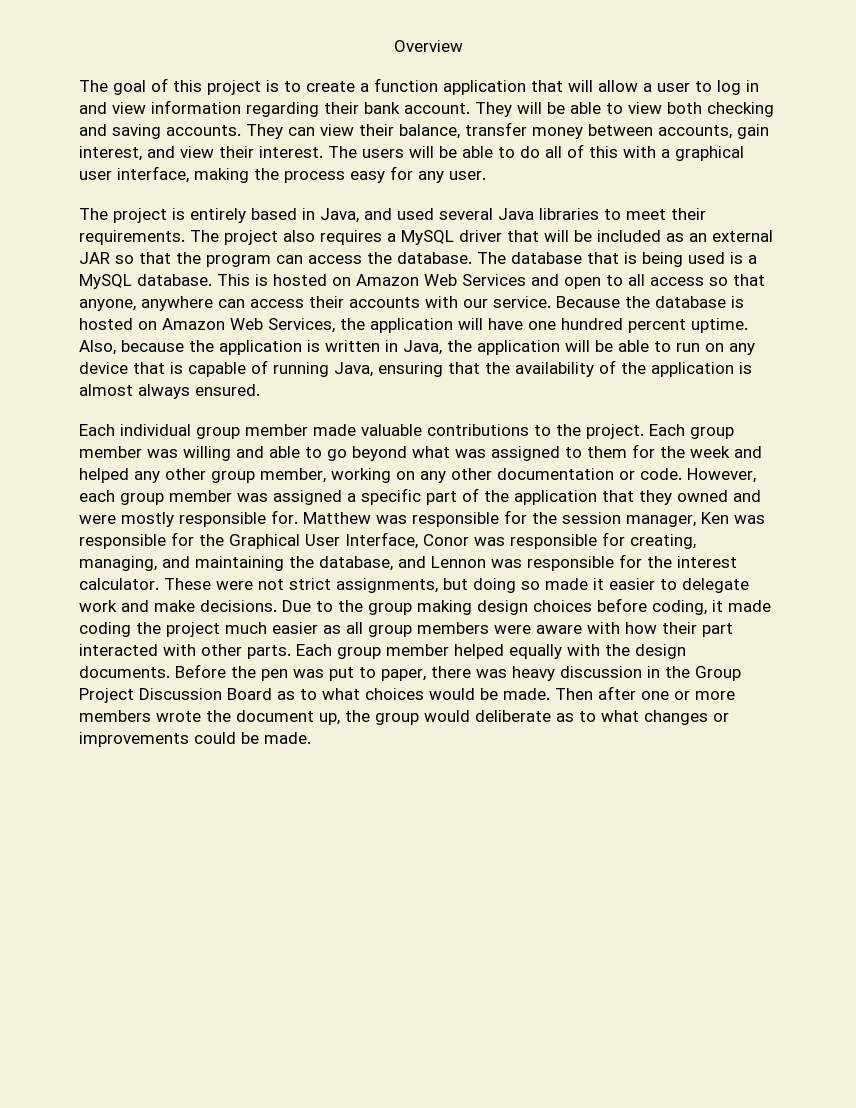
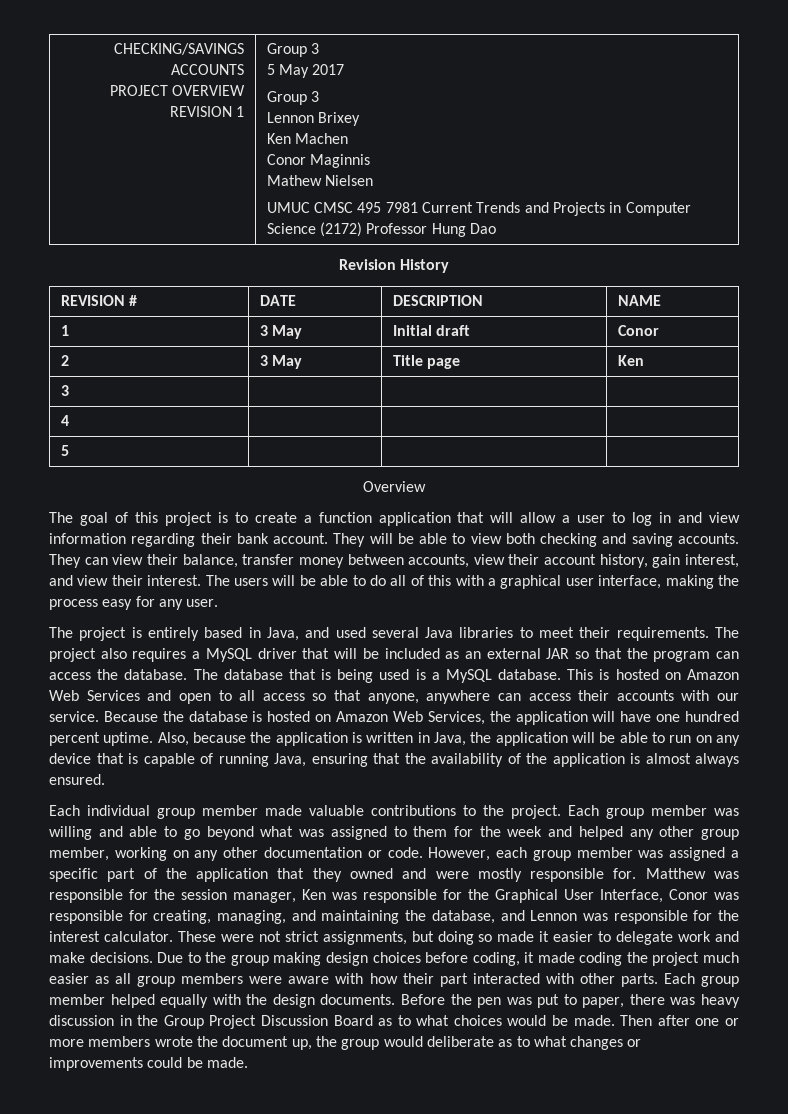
+ CHECKING/SAVINGS ACCOUNTS
+ PROJECT OVERVIEW REVISION 1 | Group 3
+ 5 May 2017
+ Group 3
+ Lennon Brixey
+ Ken Machen
+ Conor Maginnis
+ Mathew Nielsen
+ UMUC CMSC 495 7981 Current Trends and Projects in Computer Science (2172) Professor Hung Dao
+ Revision History
+ REVISION # | DATE | DESCRIPTION | NAME
+ 1 | 3 May | Initial draft | Conor
+ 2 | 3 May | Title page | Ken
+ 3 | | |
+ 4 | | |
+ 5 | | |
- They can view their balance, transfer money between accounts, gain interest, and view their interest.
+ They can view their balance, transfer money between accounts, view their account history, gain interest, and view their interest.

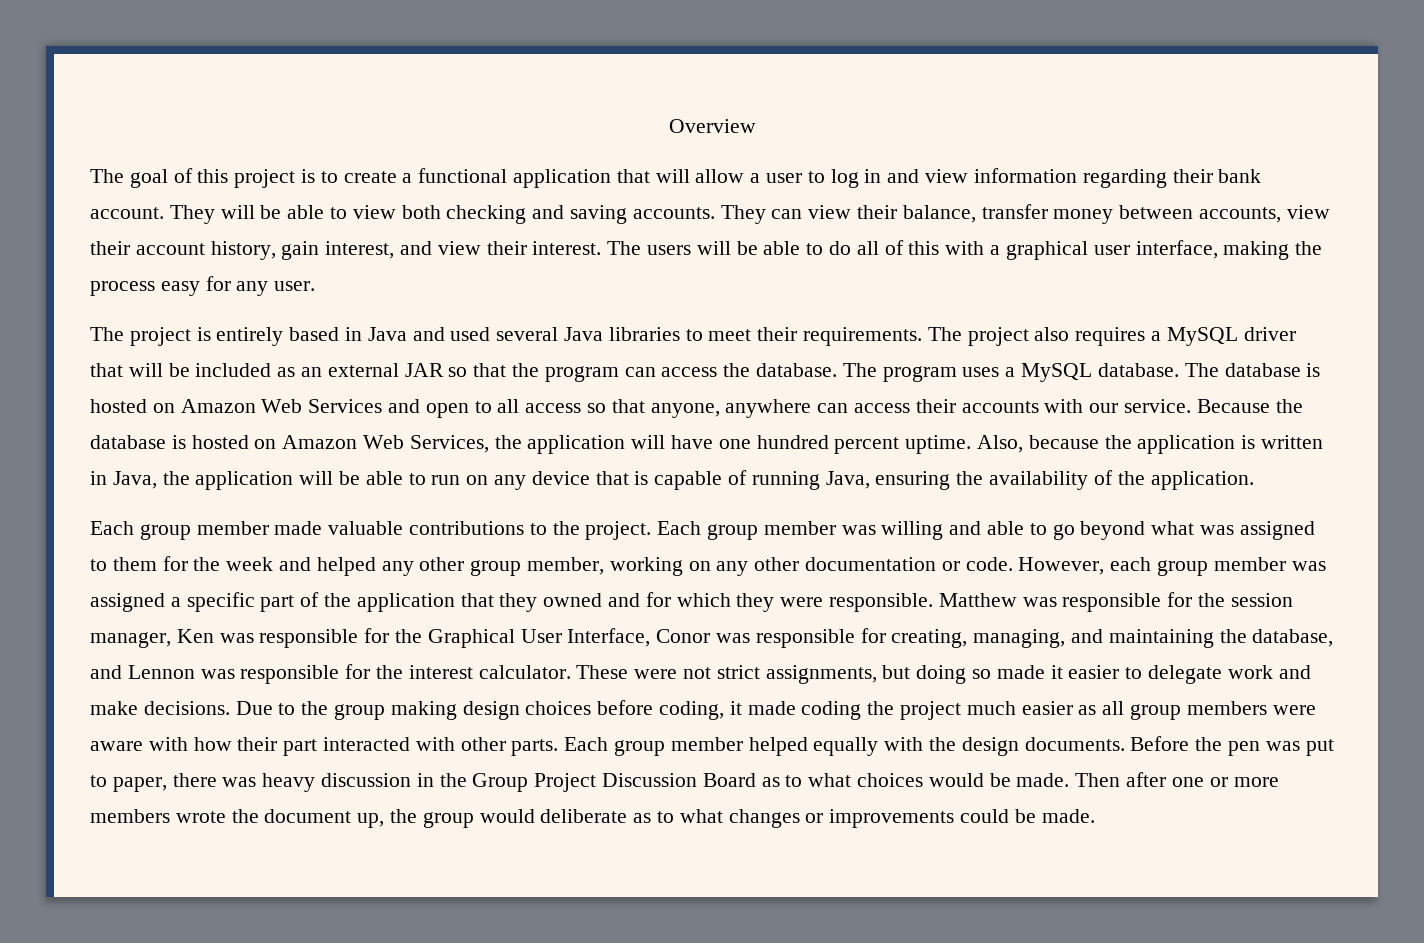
- CHECKING/SAVINGS ACCOUNTS
- PROJECT OVERVIEW REVISION 1 | Group 3
- 5 May 2017
- Group 3
- Lennon Brixey
- Ken Machen
- Conor Maginnis
- Mathew Nielsen
- UMUC CMSC 495 7981 Current Trends and Projects in Computer Science (2172) Professor Hung Dao
- Revision History
- REVISION # | DATE | DESCRIPTION | NAME
- 1 | 3 May | Initial draft | Conor
- 2 | 3 May | Title page | Ken
- 3 | | |
- 4 | | |
- 5 | | |
- The goal of this project is to create a function application that will allow a user to log in and view information regarding their bank account.
+ The goal of this project is to create a functional application that will allow a user to log in and view information regarding their bank account.
- The project is entirely based in Java, and used several Java libraries to meet their requirements.
+ The project is entirely based in Java and used several Java libraries to meet their requirements.
- The database that is being used is a MySQL database.
+ The program uses a MySQL database.
- This is hosted on Amazon Web Services and open to all access so that anyone, anywhere can access their accounts with our service.
+ The database is hosted on Amazon Web Services and open to all access so that anyone, anywhere can access their accounts with our service.
- Also, because the application is written in Java, the application will be able to run on any device that is capable of running Java, ensuring that the availability of the application is almost always ensured.
- Each individual group member made valuable contributions to the project.
+ Also, because the application is written in Java, the application will be able to run on any device that is capable of running Java, ensuring the availability of the application.
+ Each group member made valuable contributions to the project.
- However, each group member was assigned a specific part of the application that they owned and were mostly responsible for.
+ However, each group member was assigned a specific part of the application that they owned and for which they were responsible.

